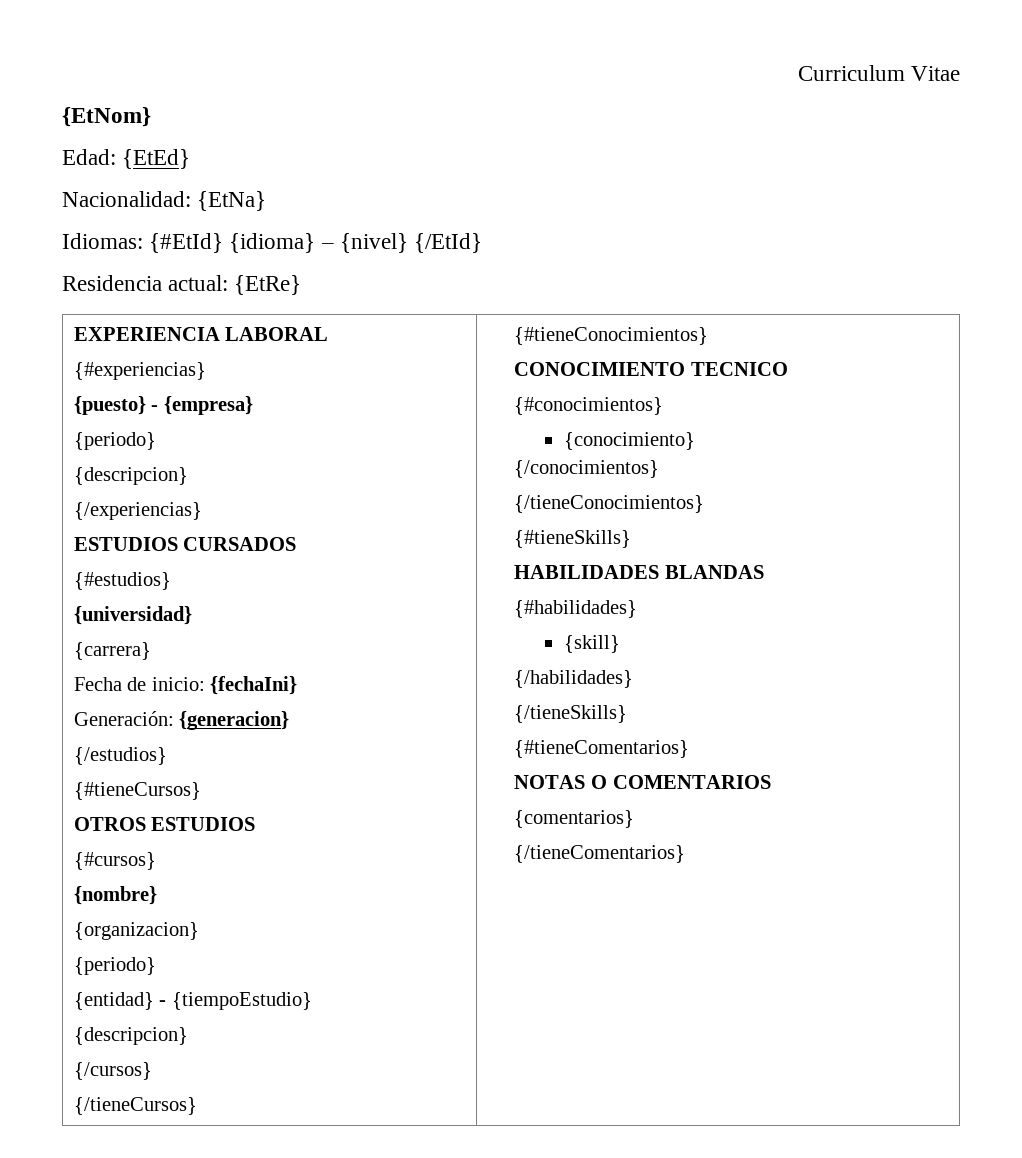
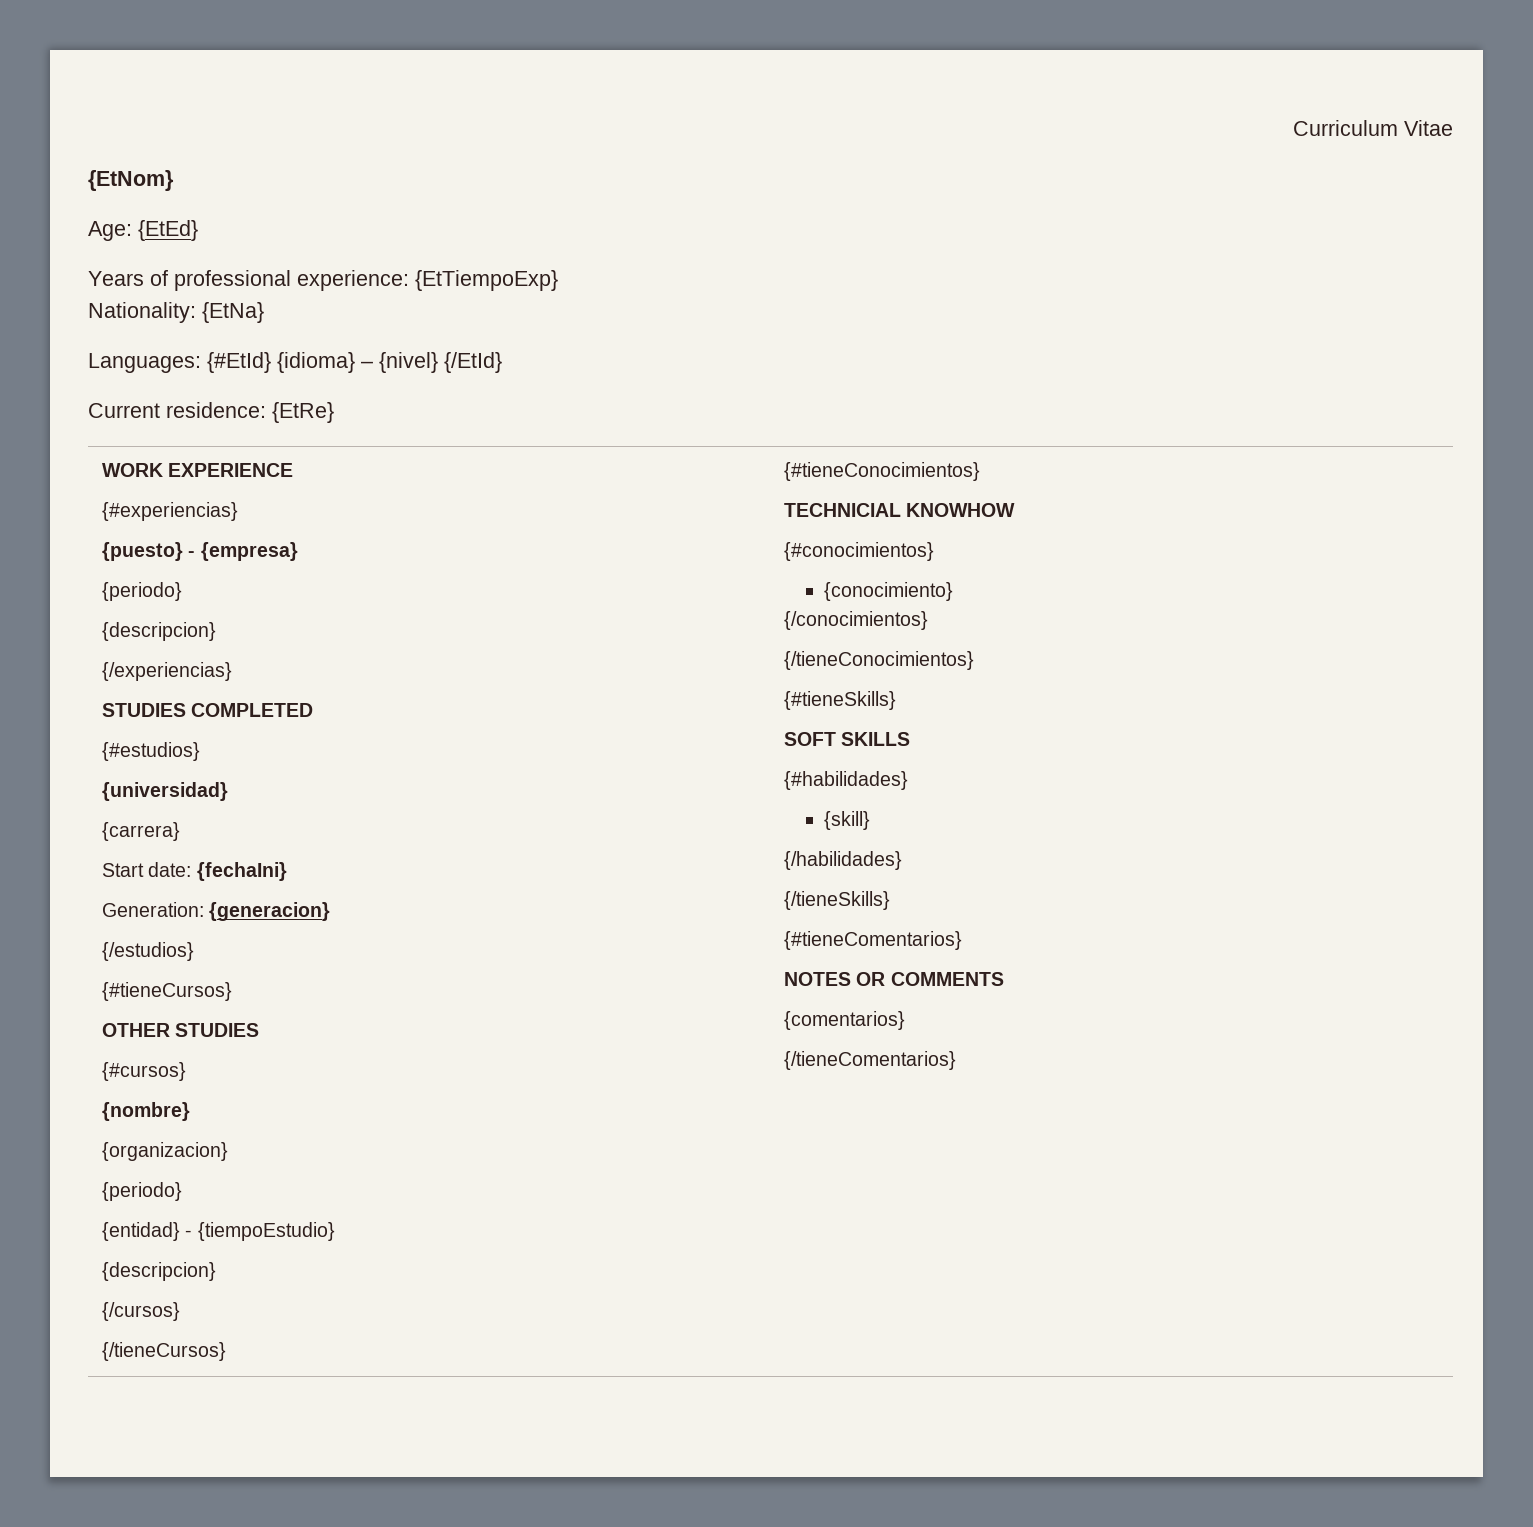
- Edad: {EtEd}
+ Age: {EtEd}
- Nacionalidad: {EtNa}
+ Years of professional experience: {EtTiempoExp}
+ Nationality: {EtNa}
- Idiomas: {#EtId} {idioma} – {nivel} {/EtId}
+ Languages: {#EtId} {idioma} – {nivel} {/EtId}
- Residencia actual: {EtRe}
+ Current residence: {EtRe}
- EXPERIENCIA LABORAL
+ WORK EXPERIENCE
- ESTUDIOS CURSADOS
+ STUDIES COMPLETED
- Fecha de inicio: {fechaIni}
+ Start date: {fechaIni}
- Generación: {generacion}
+ Generation: {generacion}
- OTROS ESTUDIOS
+ OTHER STUDIES
- CONOCIMIENTO TECNICO
+ TECHNICIAL KNOWHOW
- HABILIDADES BLANDAS
+ SOFT SKILLS
- NOTAS O COMENTARIOS
+ NOTES OR COMMENTS

